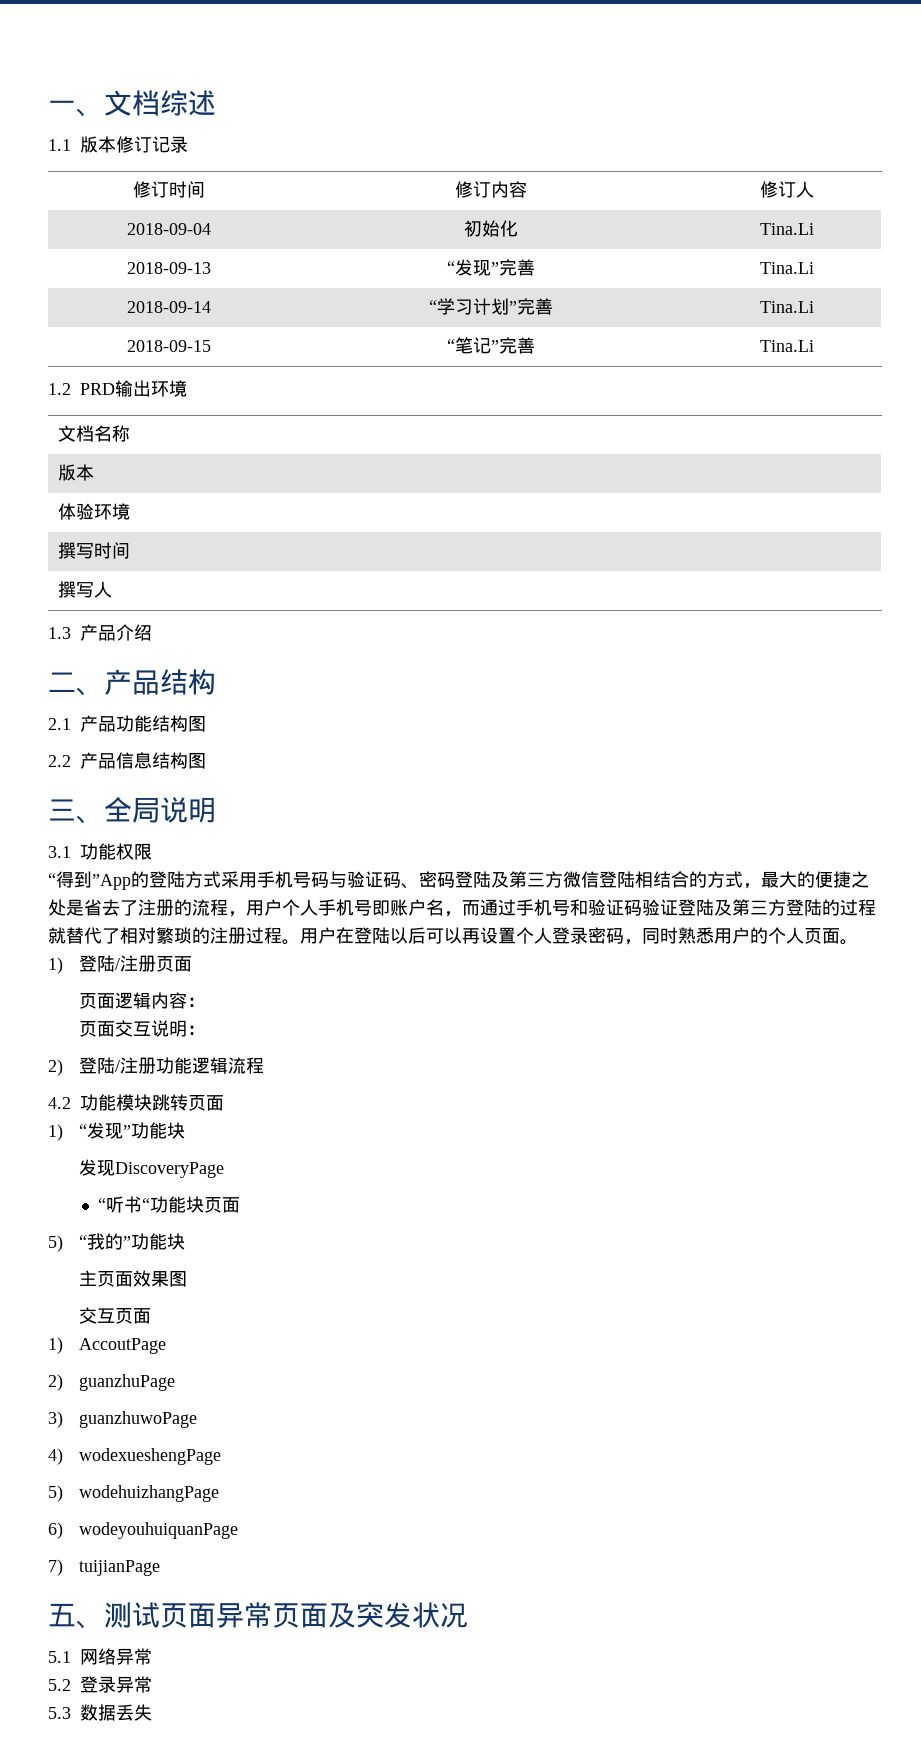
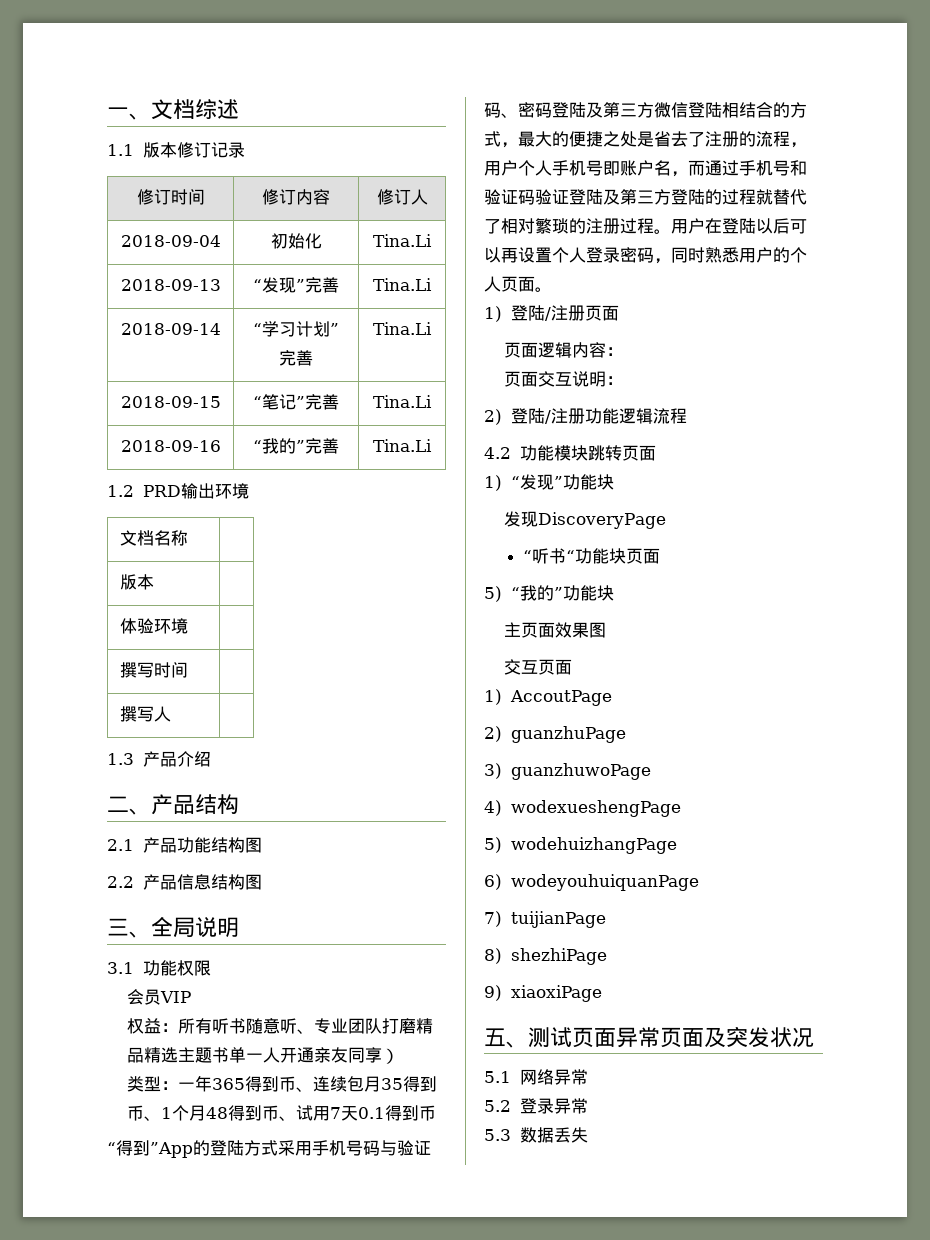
+ 2018-09-16 | “我的”完善 | Tina.Li
+ 会员VIP
+ 权益：所有听书随意听、专业团队打磨精品精选主题书单一人开通亲友同享）
+ 类型：一年365得到币、连续包月35得到币、1个月48得到币、试用7天0.1得到币
+ 8) shezhiPage
+ 9) xiaoxiPage

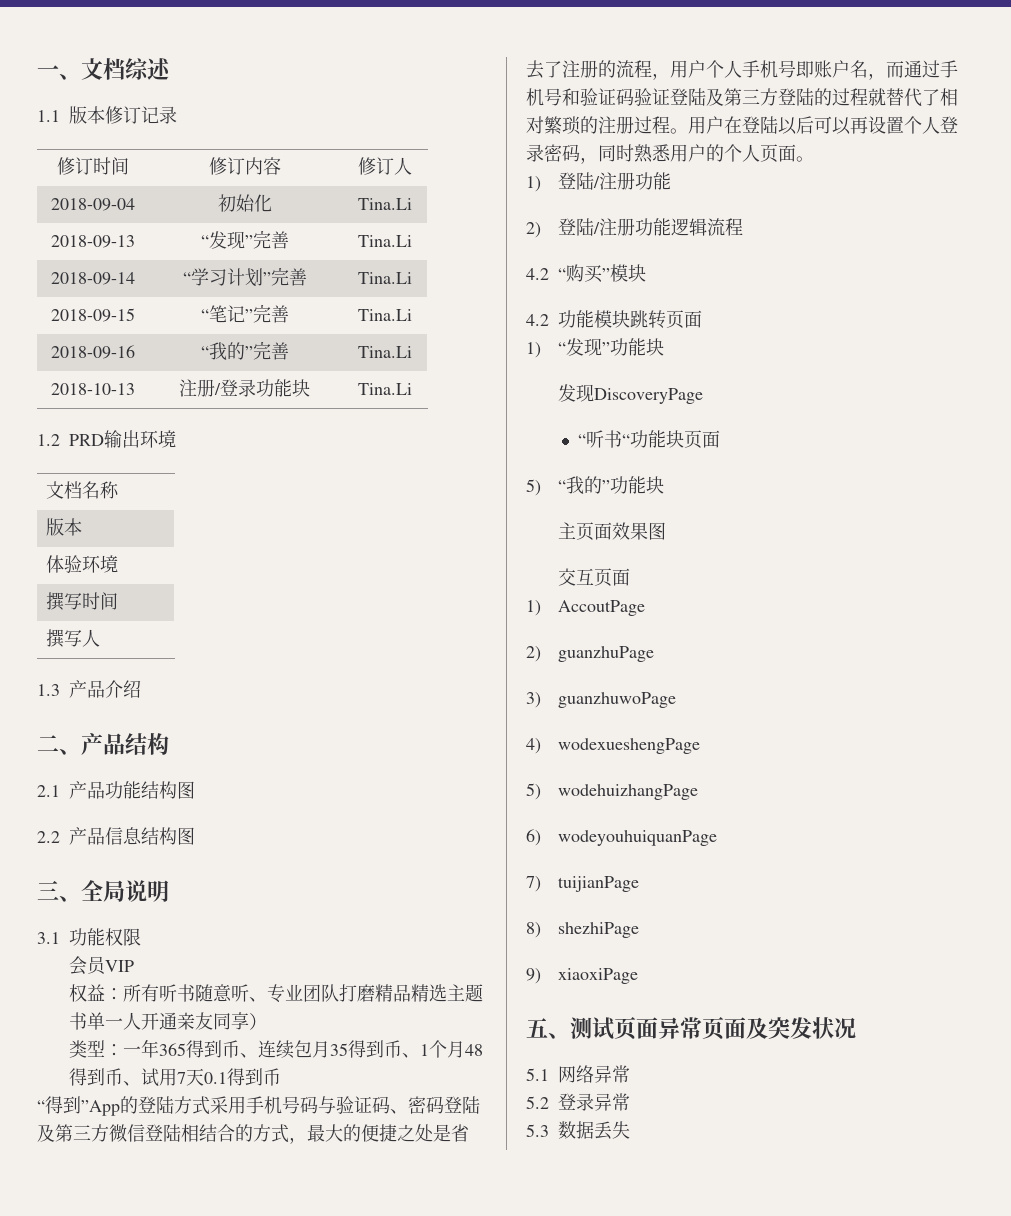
+ 2018-10-13 | 注册/登录功能块 | Tina.Li
- 1)登陆/注册页面
- 页面逻辑内容：
- 页面交互说明：
+ 1)登陆/注册功能
+ 4.2 “购买”模块

